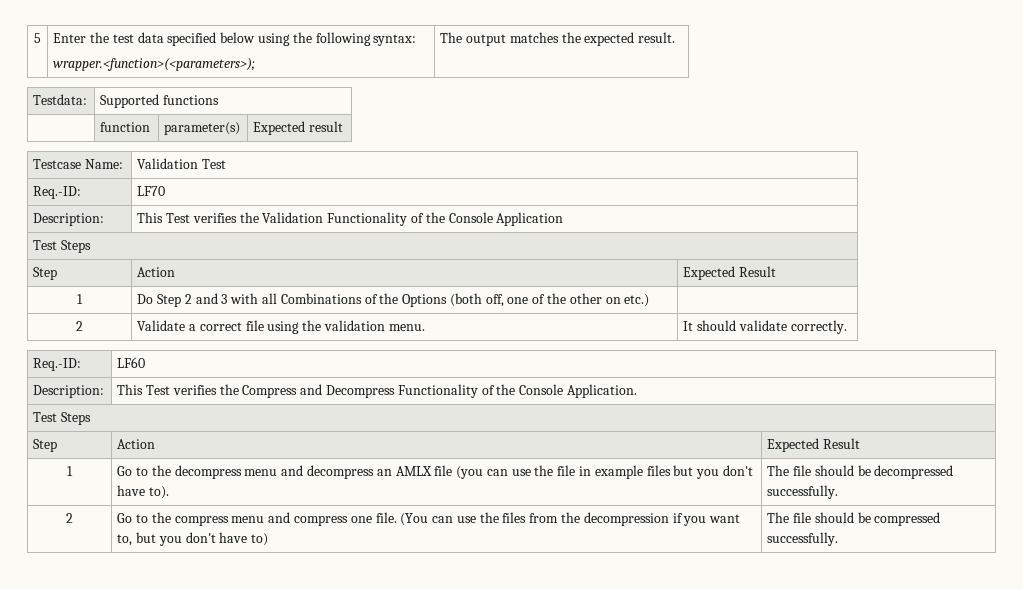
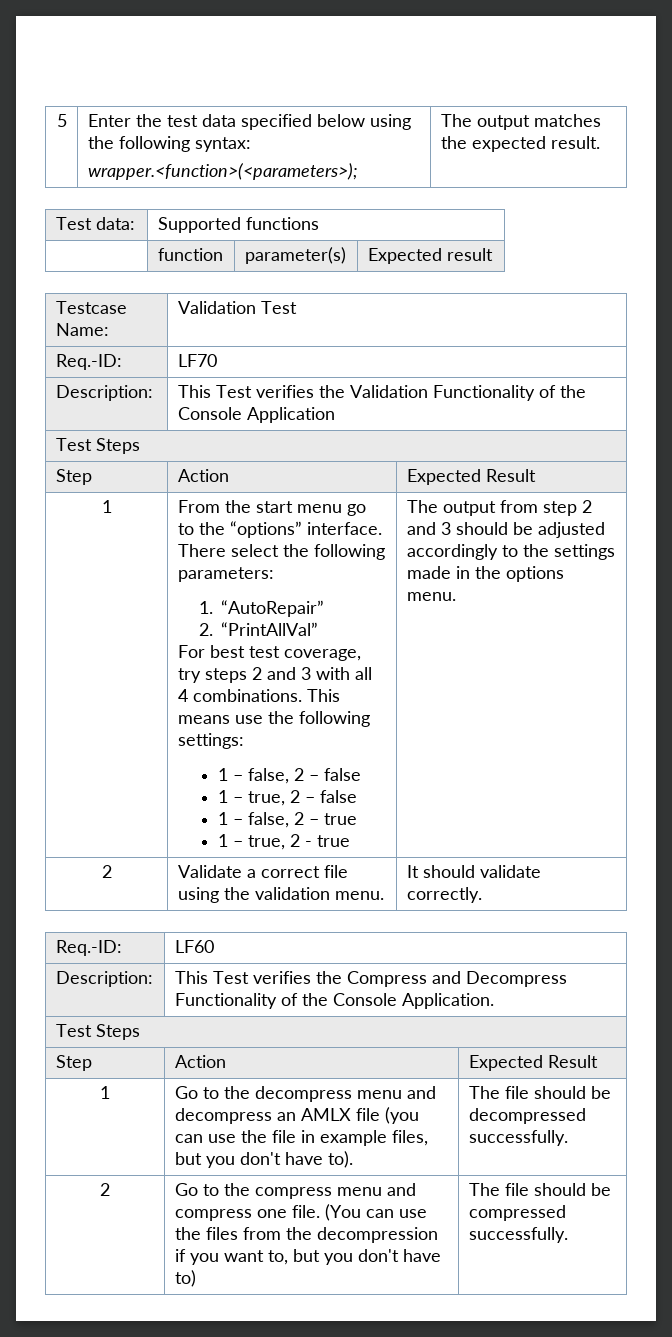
- Testdata: | Supported functions
+ Test data: | Supported functions
- Do Step 2 and 3 with all Combinations of the Options (both off, one of the other on etc.)
+ From the start menu go to the “options” interface. There select the following parameters:
+ 1. “AutoRepair”
+ 2. “PrintAllVal”
+ For best test coverage, try steps 2 and 3 with all 4 combinations. This means use the following settings:
+ 1 – false, 2 – false
+ 1 – true, 2 – false
+ 1 – false, 2 – true
+ 1 – true, 2 - true | The output from step 2 and 3 should be adjusted accordingly to the settings made in the options menu.
- 1 | Go to the decompress menu and decompress an AMLX file (you can use the file in example files but you don't have to). | The file should be decompressed successfully.
+ 1 | Go to the decompress menu and decompress an AMLX file (you can use the file in example files, but you don't have to). | The file should be decompressed successfully.

